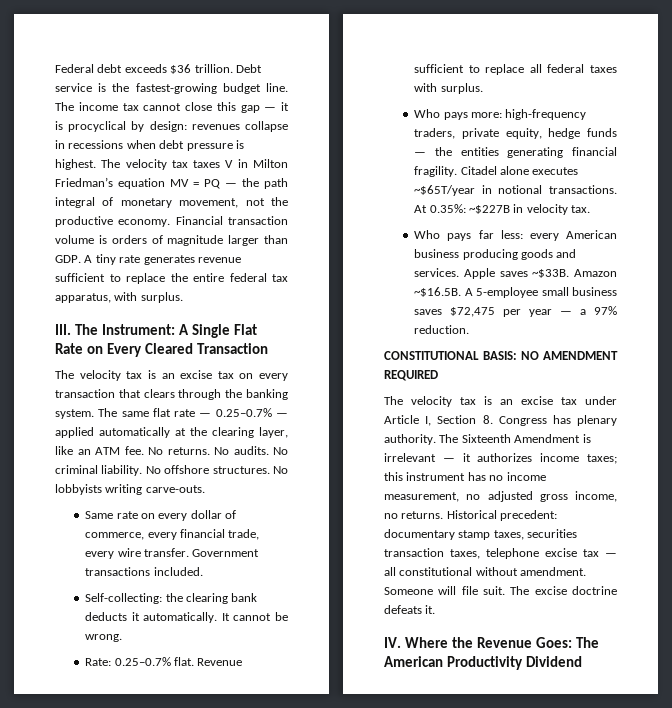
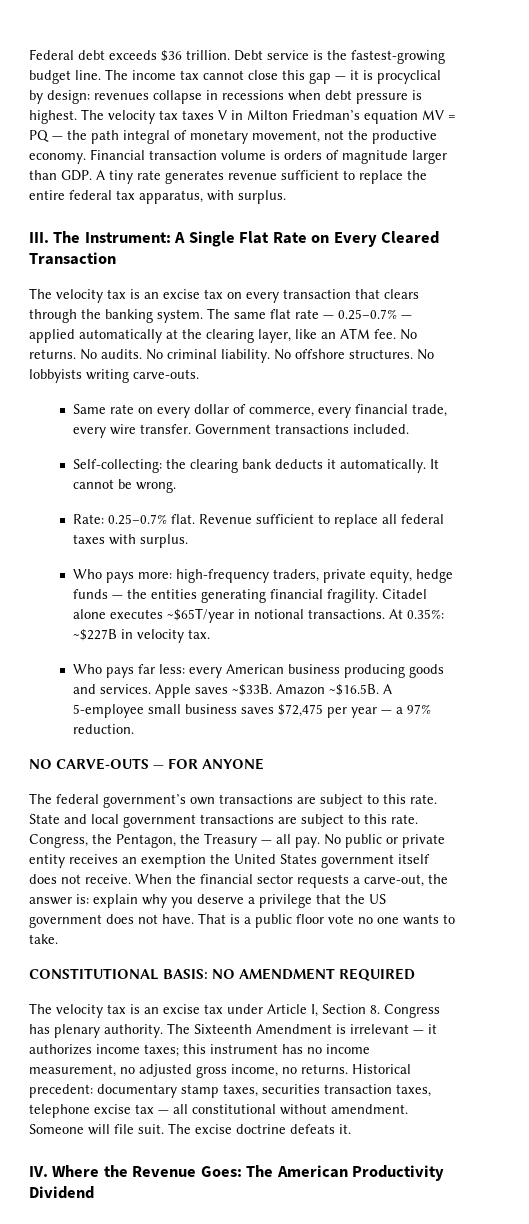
+ NO CARVE-OUTS — FOR ANYONE
+ The federal government’s own transactions are subject to this rate. State and local government transactions are subject to this rate. Congress, the Pentagon, the Treasury — all pay. No public or private entity receives an exemption the United States government itself does not receive. When the financial sector requests a carve-out, the answer is: explain why you deserve a privilege that the US government does not have. That is a public floor vote no one wants to take.

